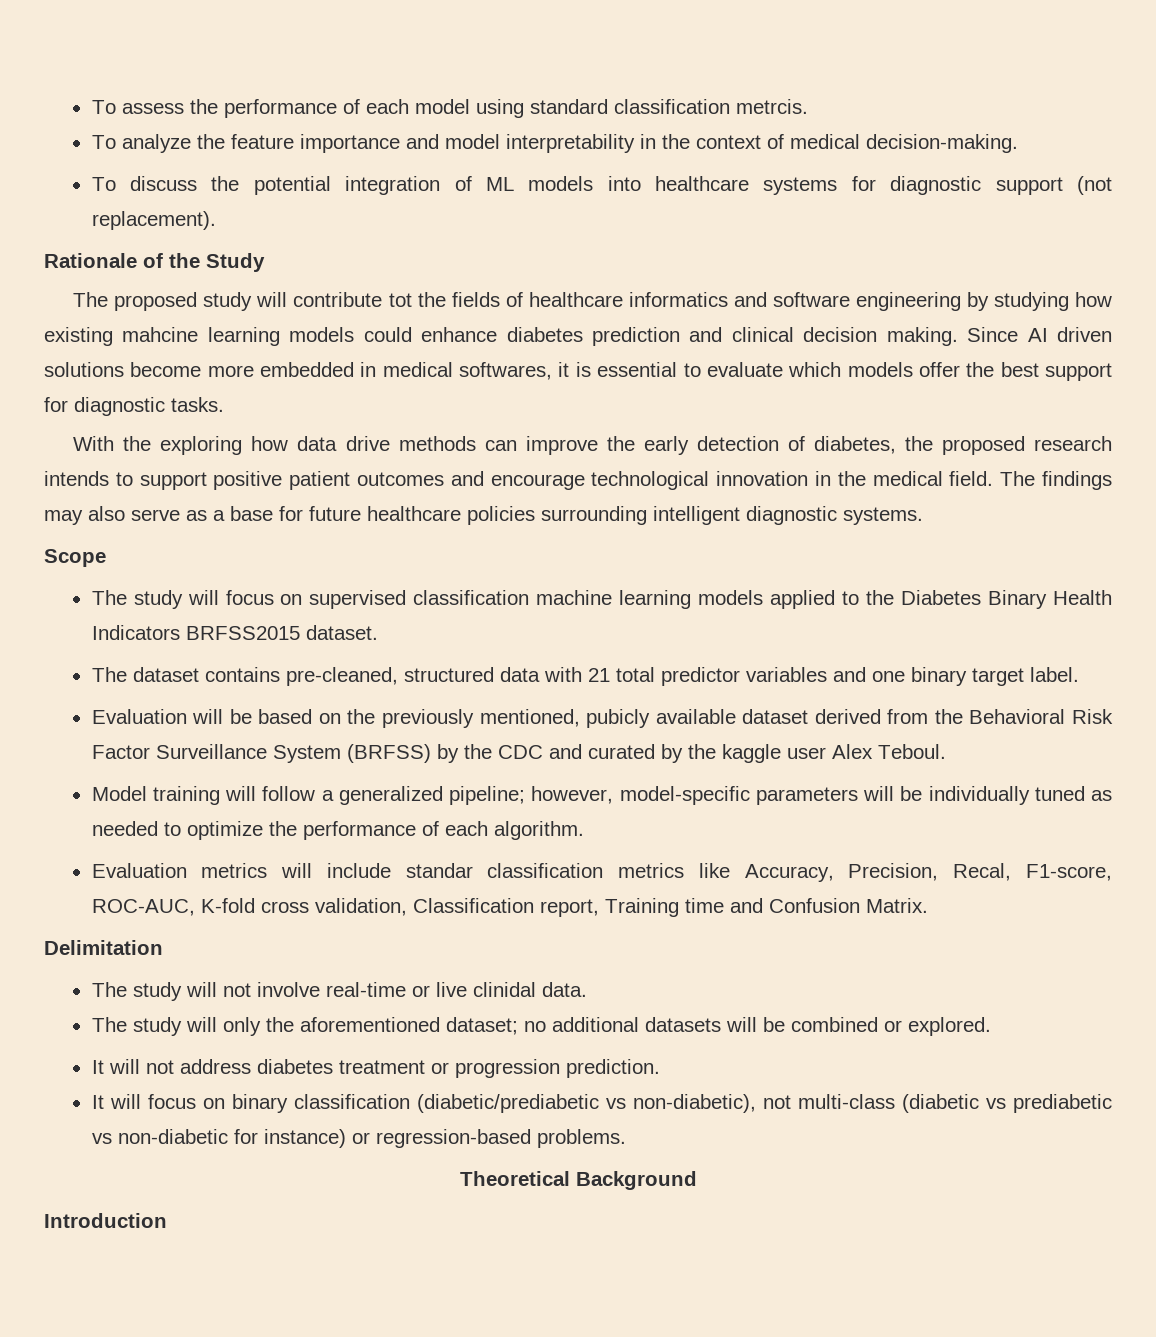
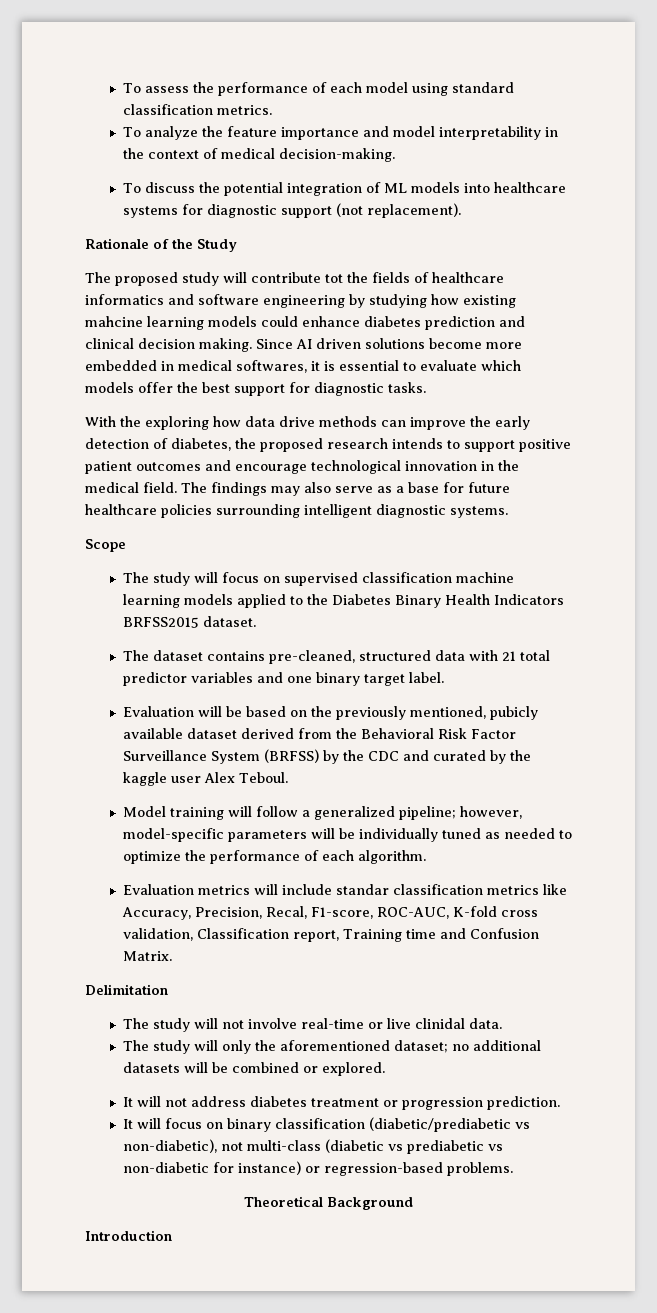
- To assess the performance of each model using standard classification metrcis.
+ To assess the performance of each model using standard classification metrics.

